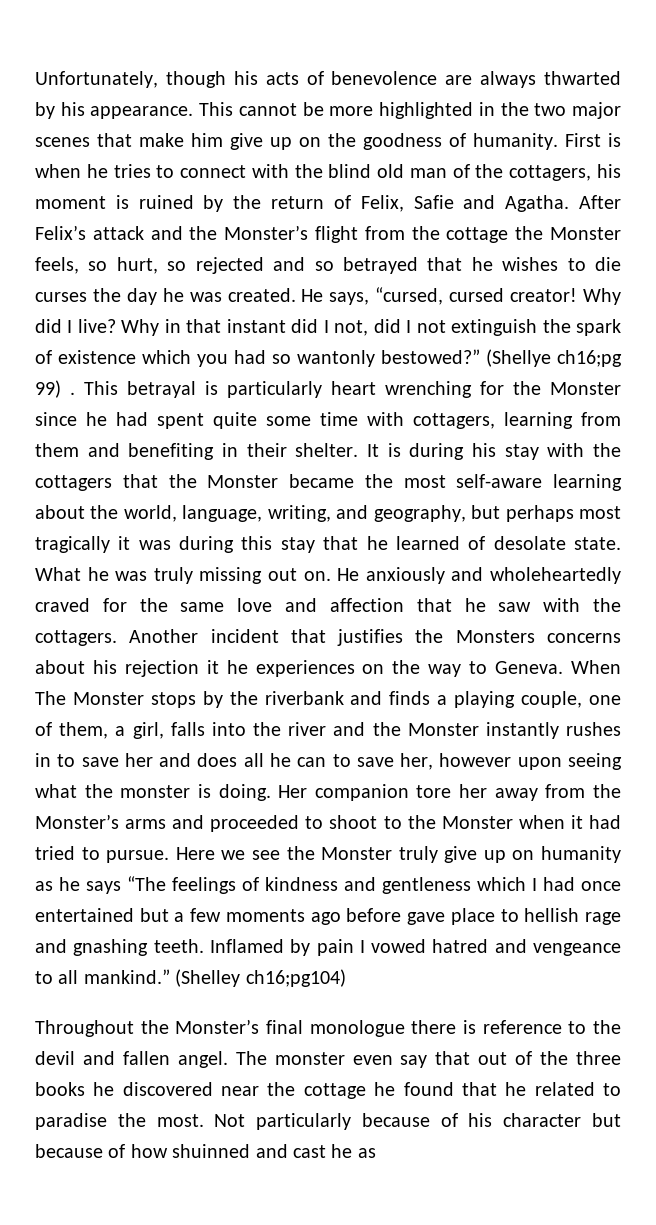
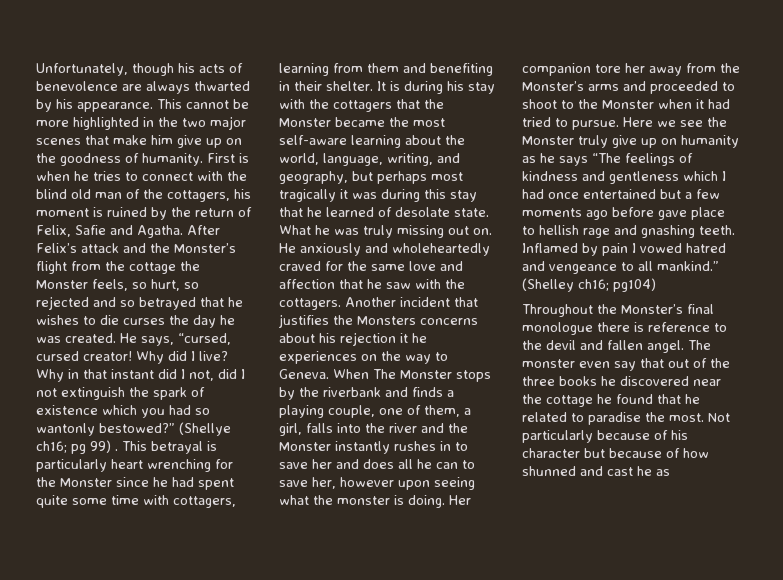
- (Shellye ch16;pg 99) .
+ (Shellye ch16; pg 99) .
- (Shelley ch16;pg104)
+ (Shelley ch16; pg104)
- Not particularly because of his character but because of how shuinned and cast he as
+ Not particularly because of his character but because of how shunned and cast he as

